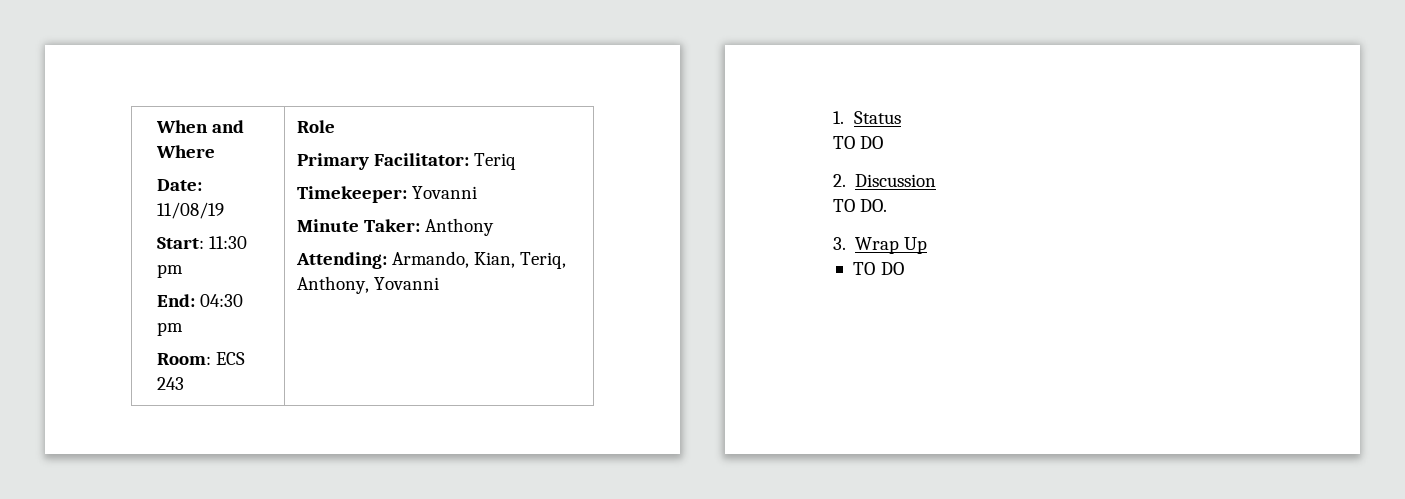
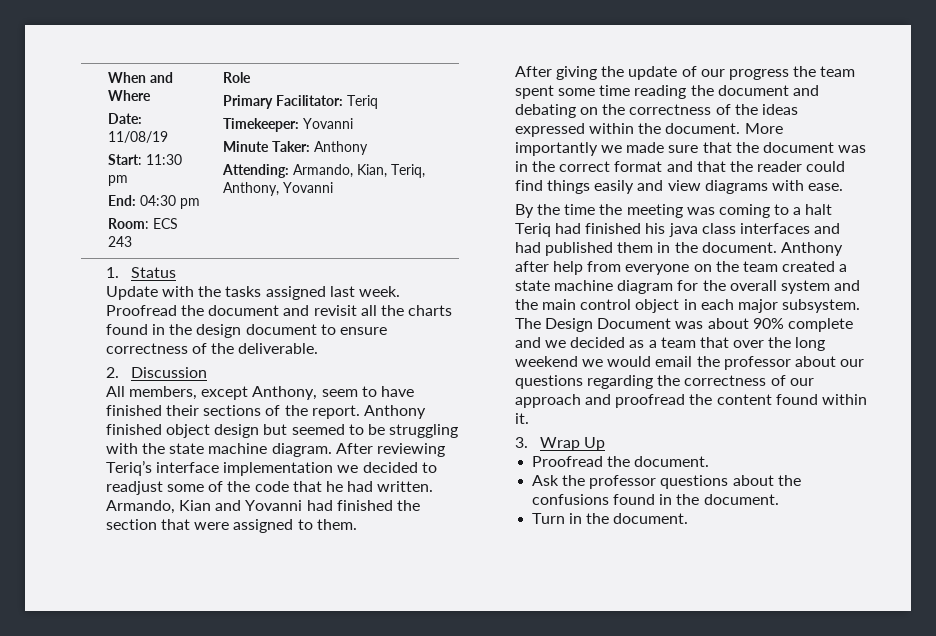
  1. Status
- TO DO
+ Update with the tasks assigned last week. Proofread the document and revisit all the charts found in the design document to ensure correctness of the deliverable.
  2. Discussion
- TO DO.
+ All members, except Anthony, seem to have finished their sections of the report. Anthony finished object design but seemed to be struggling with the state machine diagram. After reviewing Teriq’s interface implementation we decided to readjust some of the code that he had written. Armando, Kian and Yovanni had finished the section that were assigned to them.
+ After giving the update of our progress the team spent some time reading the document and debating on the correctness of the ideas expressed within the document. More importantly we made sure that the document was in the correct format and that the reader could find things easily and view diagrams with ease.
+ By the time the meeting was coming to a halt Teriq had finished his java class interfaces and had published them in the document. Anthony after help from everyone on the team created a state machine diagram for the overall system and the main control object in each major subsystem. The Design Document was about 90% complete and we decided as a team that over the long weekend we would email the professor about our questions regarding the correctness of our approach and proofread the content found within it.
  3. Wrap Up
- TO DO
+ Proofread the document.
+ Ask the professor questions about the confusions found in the document.
+ Turn in the document.

